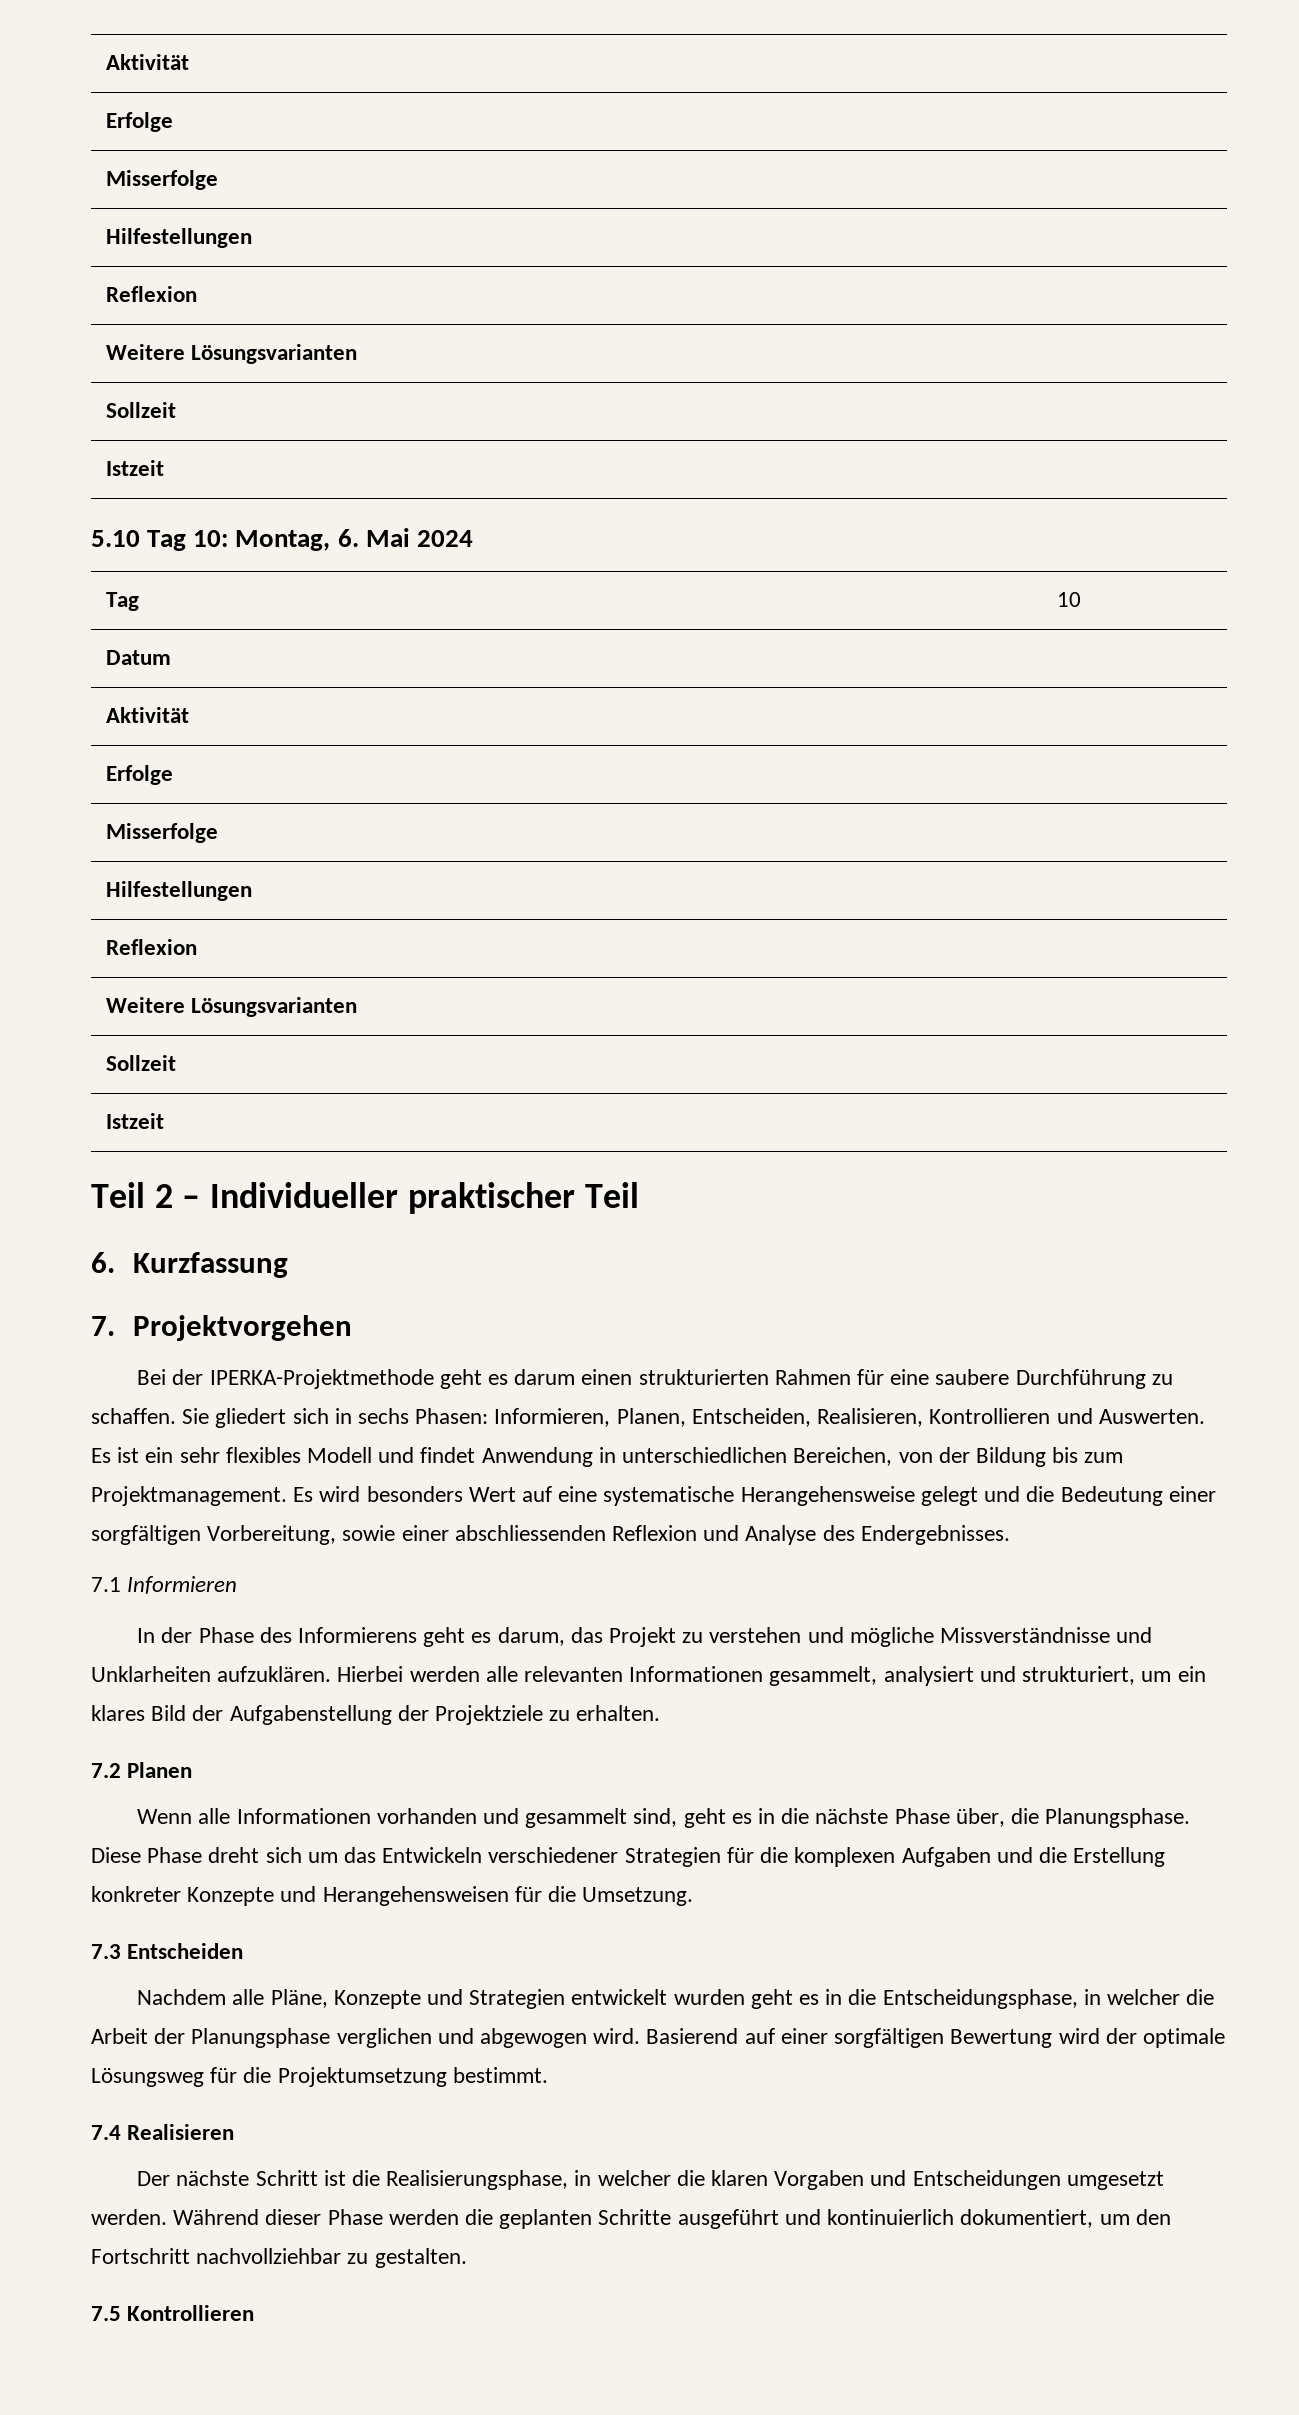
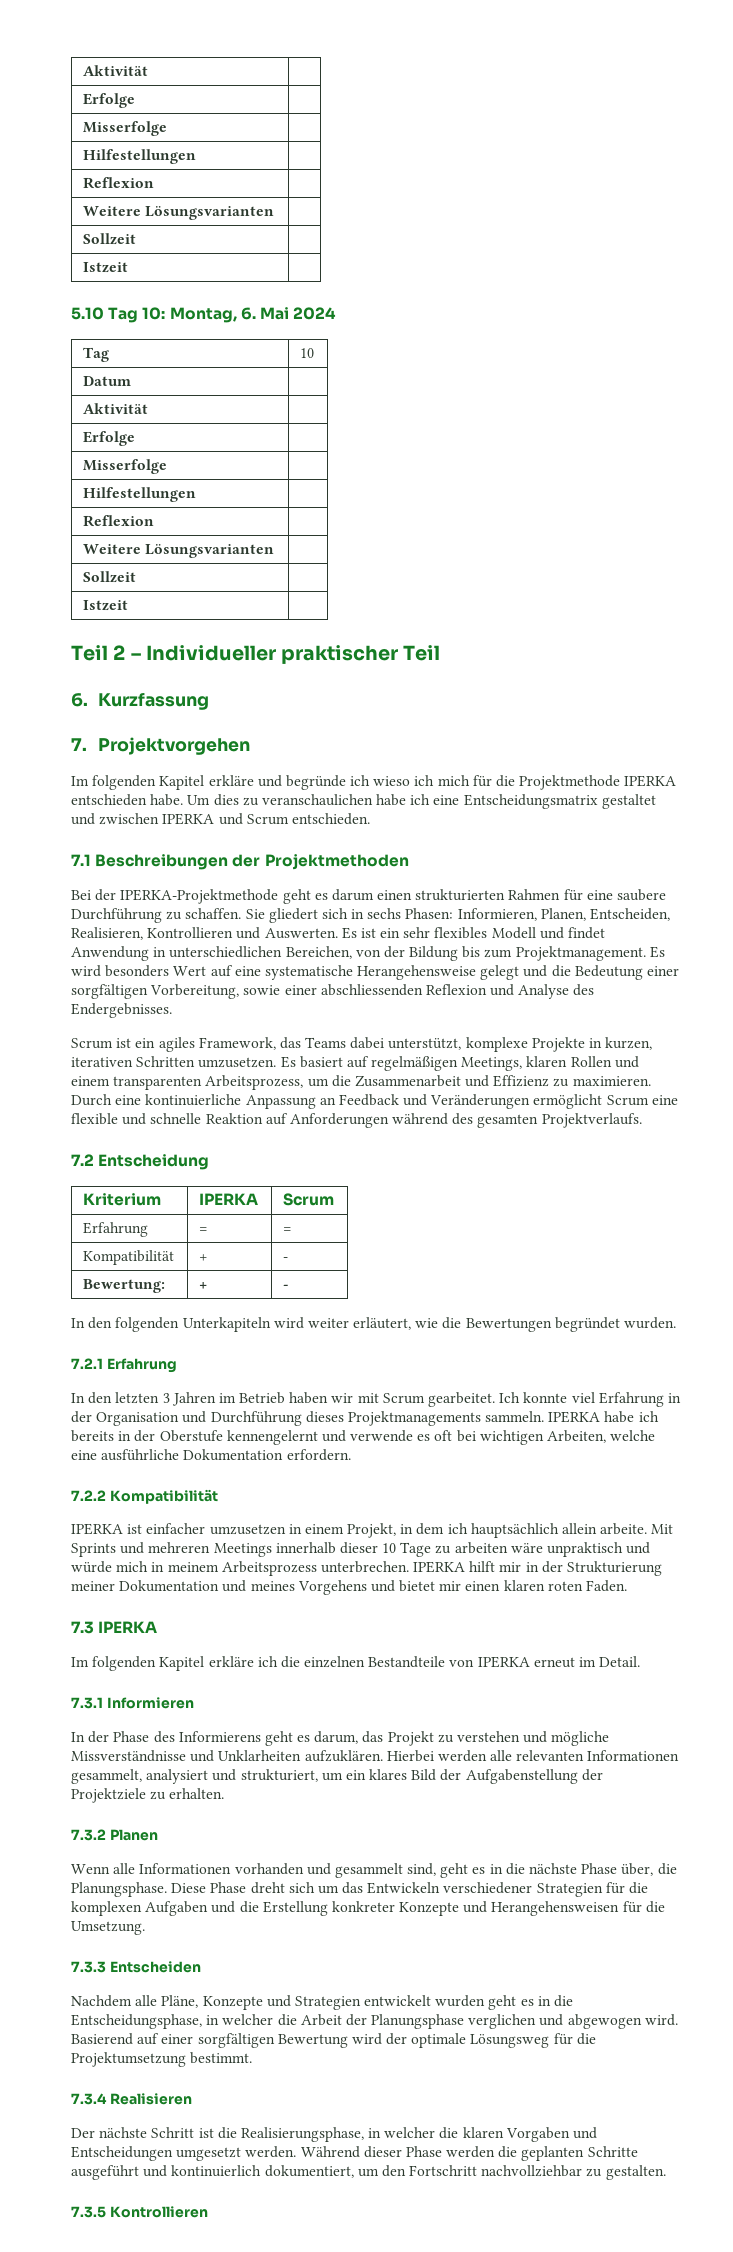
+ Im folgenden Kapitel erkläre und begründe ich wieso ich mich für die Projektmethode IPERKA entschieden habe. Um dies zu veranschaulichen habe ich eine Entscheidungsmatrix gestaltet und zwischen IPERKA und Scrum entschieden.
+ 7.1 Beschreibungen der Projektmethoden
- 7.1 Informieren
+ Scrum ist ein agiles Framework, das Teams dabei unterstützt, komplexe Projekte in kurzen, iterativen Schritten umzusetzen. Es basiert auf regelmäßigen Meetings, klaren Rollen und einem transparenten Arbeitsprozess, um die Zusammenarbeit und Effizienz zu maximieren. Durch eine kontinuierliche Anpassung an Feedback und Veränderungen ermöglicht Scrum eine flexible und schnelle Reaktion auf Anforderungen während des gesamten Projektverlaufs.
+ 7.2 Entscheidung
+ Kriterium | IPERKA | Scrum
+ Erfahrung | = | =
+ Kompatibilität | + | -
+ Bewertung: | + | -
+ In den folgenden Unterkapiteln wird weiter erläutert, wie die Bewertungen begründet wurden.
+ 7.2.1 Erfahrung
+ In den letzten 3 Jahren im Betrieb haben wir mit Scrum gearbeitet. Ich konnte viel Erfahrung in der Organisation und Durchführung dieses Projektmanagements sammeln. IPERKA habe ich bereits in der Oberstufe kennengelernt und verwende es oft bei wichtigen Arbeiten, welche eine ausführliche Dokumentation erfordern.
+ 7.2.2 Kompatibilität
+ IPERKA ist einfacher umzusetzen in einem Projekt, in dem ich hauptsächlich allein arbeite. Mit Sprints und mehreren Meetings innerhalb dieser 10 Tage zu arbeiten wäre unpraktisch und würde mich in meinem Arbeitsprozess unterbrechen. IPERKA hilft mir in der Strukturierung meiner Dokumentation und meines Vorgehens und bietet mir einen klaren roten Faden.
+ 7.3 IPERKA
+ Im folgenden Kapitel erkläre ich die einzelnen Bestandteile von IPERKA erneut im Detail.
+ 7.3.1 Informieren
- 7.2 Planen
+ 7.3.2 Planen
- 7.3 Entscheiden
+ 7.3.3 Entscheiden
- 7.4 Realisieren
+ 7.3.4 Realisieren
- 7.5 Kontrollieren
+ 7.3.5 Kontrollieren

